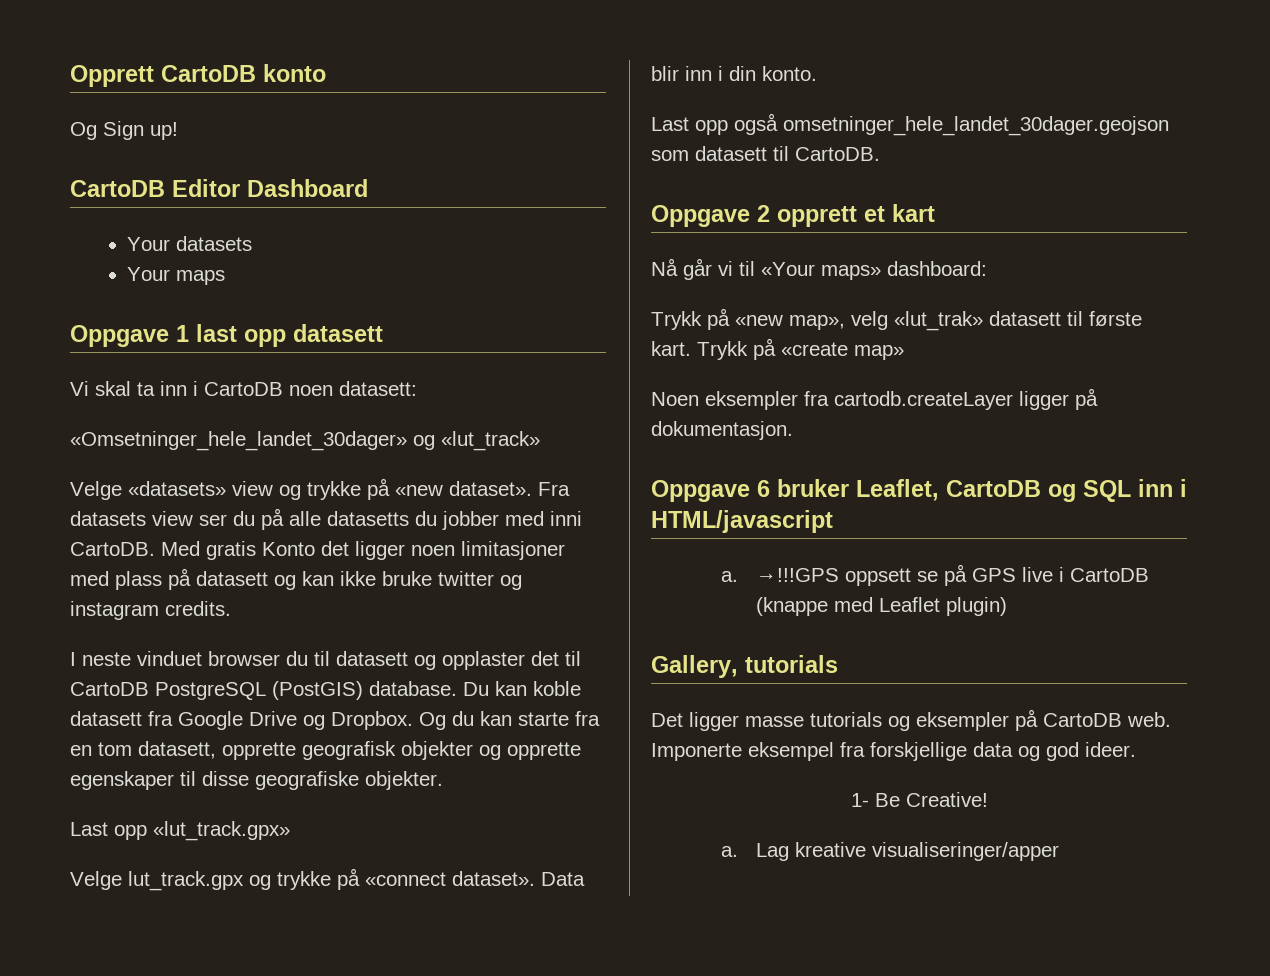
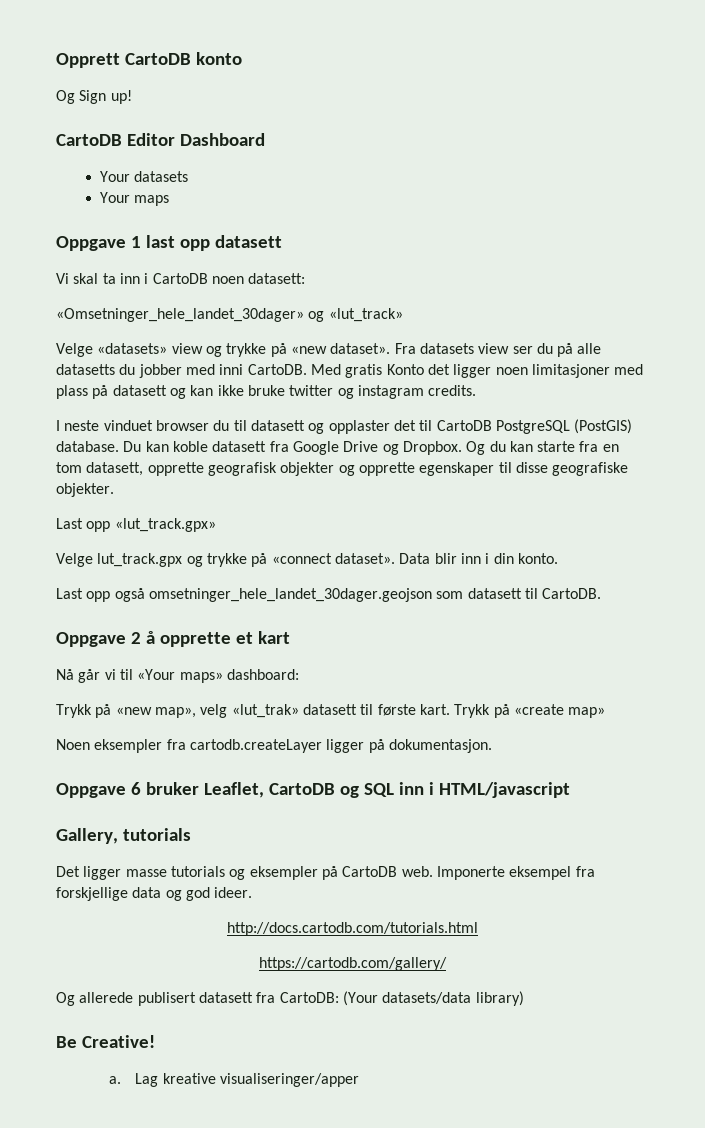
- Oppgave 2 opprett et kart
+ Oppgave 2 å opprette et kart
- a. →!!!GPS oppsett se på GPS live i CartoDB (knappe med Leaflet plugin)
- 1- Be Creative!
+ http://docs.cartodb.com/tutorials.html
+ https://cartodb.com/gallery/
+ Og allerede publisert datasett fra CartoDB: (Your datasets/data library)
+ Be Creative!

